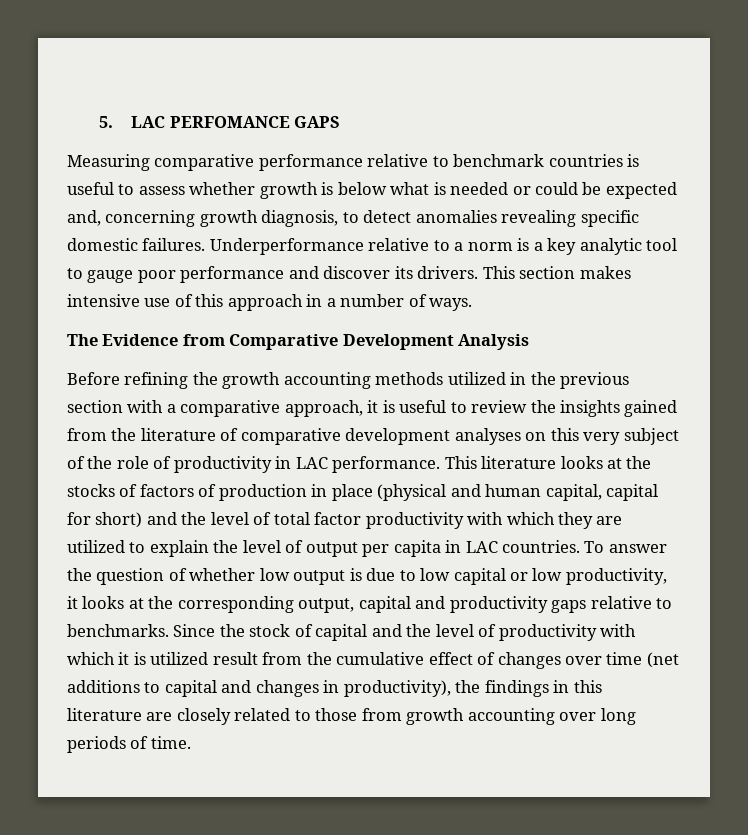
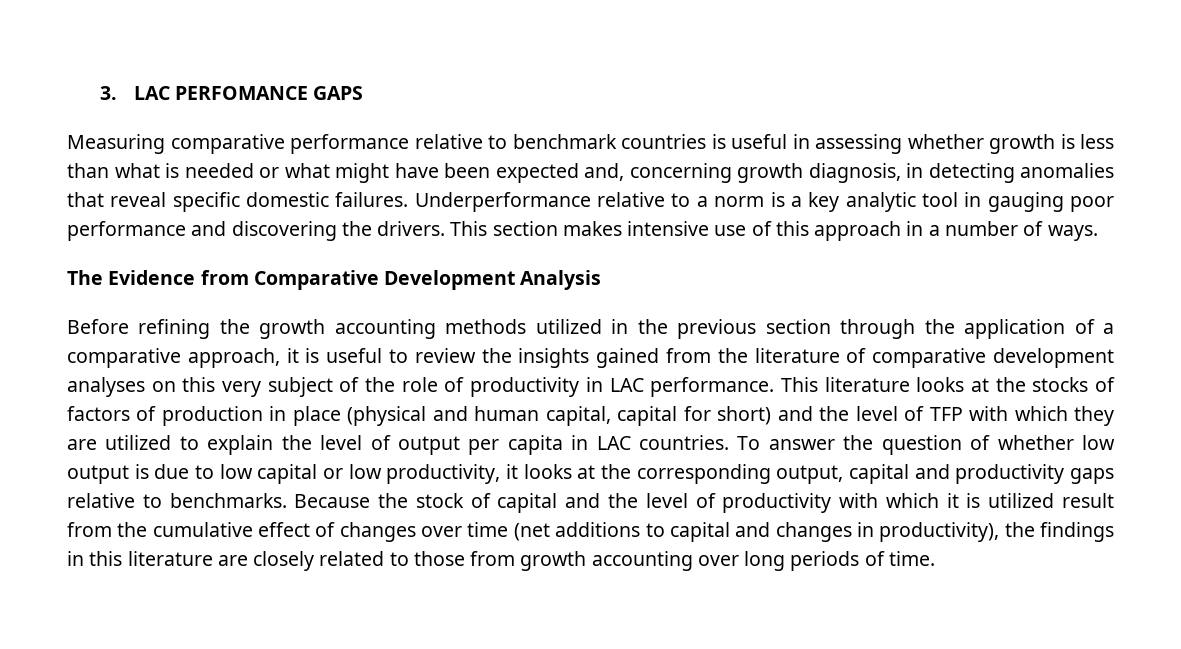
- 5. LAC PERFOMANCE GAPS
+ 3. LAC PERFOMANCE GAPS
- Measuring comparative performance relative to benchmark countries is useful to assess whether growth is below what is needed or could be expected and, concerning growth diagnosis, to detect anomalies revealing specific domestic failures.
+ Measuring comparative performance relative to benchmark countries is useful in assessing whether growth is less than what is needed or what might have been expected and, concerning growth diagnosis, in detecting anomalies that reveal specific domestic failures.
- Underperformance relative to a norm is a key analytic tool to gauge poor performance and discover its drivers.
+ Underperformance relative to a norm is a key analytic tool in gauging poor performance and discovering the drivers.
- Before refining the growth accounting methods utilized in the previous section with a comparative approach, it is useful to review the insights gained from the literature of comparative development analyses on this very subject of the role of productivity in LAC performance.
+ Before refining the growth accounting methods utilized in the previous section through the application of a comparative approach, it is useful to review the insights gained from the literature of comparative development analyses on this very subject of the role of productivity in LAC performance.
- This literature looks at the stocks of factors of production in place (physical and human capital, capital for short) and the level of total factor productivity with which they are utilized to explain the level of output per capita in LAC countries.
+ This literature looks at the stocks of factors of production in place (physical and human capital, capital for short) and the level of TFP with which they are utilized to explain the level of output per capita in LAC countries.
- Since the stock of capital and the level of productivity with which it is utilized result from the cumulative effect of changes over time (net additions to capital and changes in productivity), the findings in this literature are closely related to those from growth accounting over long periods of time.
+ Because the stock of capital and the level of productivity with which it is utilized result from the cumulative effect of changes over time (net additions to capital and changes in productivity), the findings in this literature are closely related to those from growth accounting over long periods of time.

